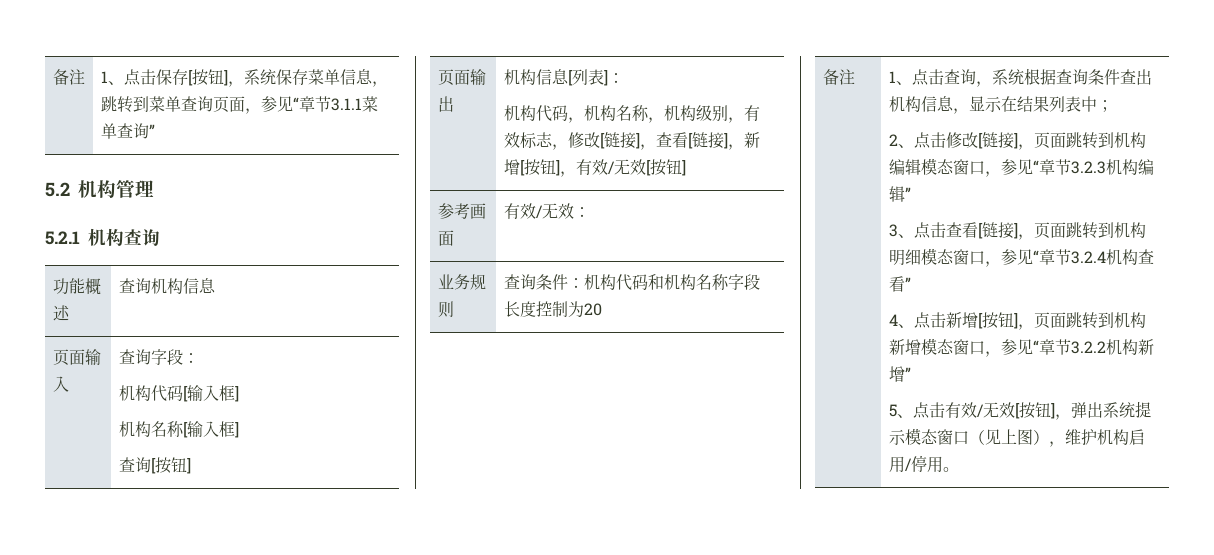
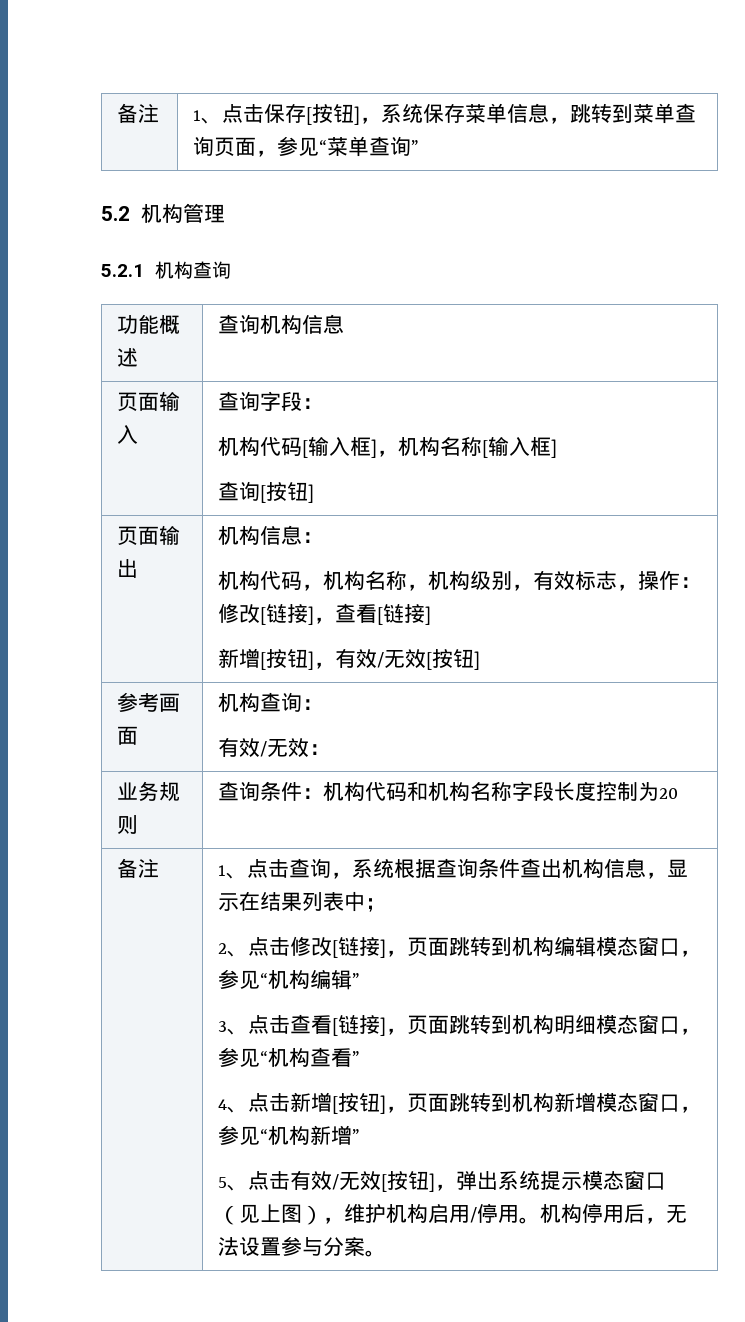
- 备注 | 1、点击保存[按钮]，系统保存菜单信息，跳转到菜单查询页面，参见“章节3.1.1菜单查询”
+ 备注 | 1、点击保存[按钮]，系统保存菜单信息，跳转到菜单查询页面，参见“菜单查询”
  页面输入 | 查询字段：
- 机构代码[输入框]
- 机构名称[输入框]
+ 机构代码[输入框]，机构名称[输入框]
- 页面输出 | 机构信息[列表]：
- 机构代码，机构名称，机构级别，有效标志，修改[链接]，查看[链接]，新增[按钮]，有效/无效[按钮]
+ 页面输出 | 机构信息：
+ 机构代码，机构名称，机构级别，有效标志，操作：修改[链接]，查看[链接]
+ 新增[按钮]，有效/无效[按钮]
- 参考画面 | 有效/无效：
+ 参考画面 | 机构查询：
+ 有效/无效：
- 2、点击修改[链接]，页面跳转到机构编辑模态窗口，参见“章节3.2.3机构编辑”
+ 2、点击修改[链接]，页面跳转到机构编辑模态窗口，参见“机构编辑”
- 3、点击查看[链接]，页面跳转到机构明细模态窗口，参见“章节3.2.4机构查看”
+ 3、点击查看[链接]，页面跳转到机构明细模态窗口，参见“机构查看”
- 4、点击新增[按钮]，页面跳转到机构新增模态窗口，参见“章节3.2.2机构新增”
+ 4、点击新增[按钮]，页面跳转到机构新增模态窗口，参见“机构新增”
+ 机构停用后，无法设置参与分案。

